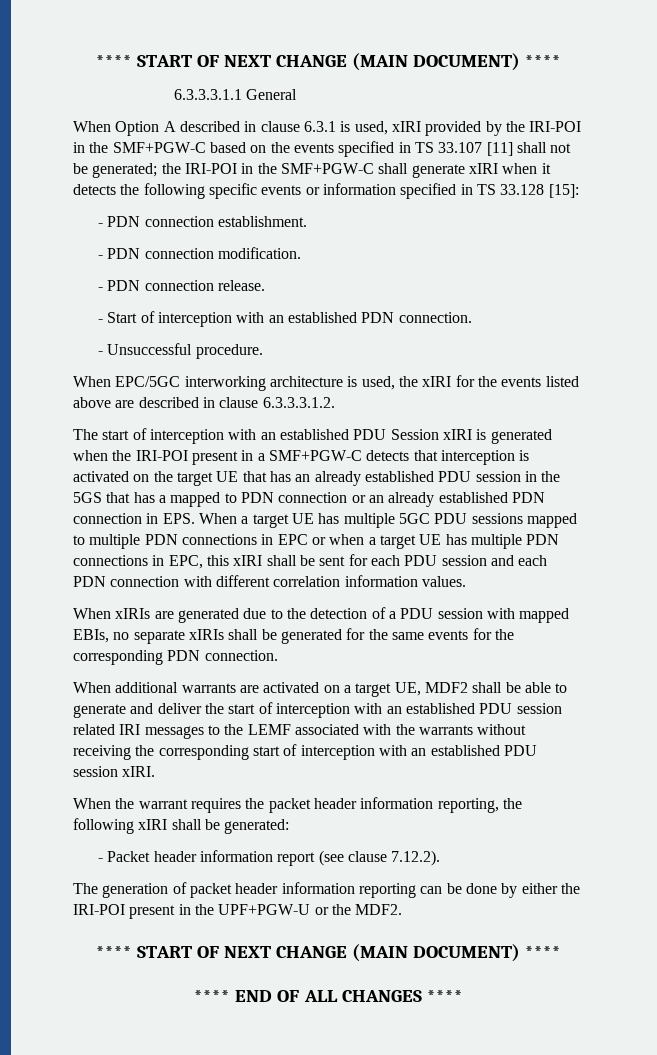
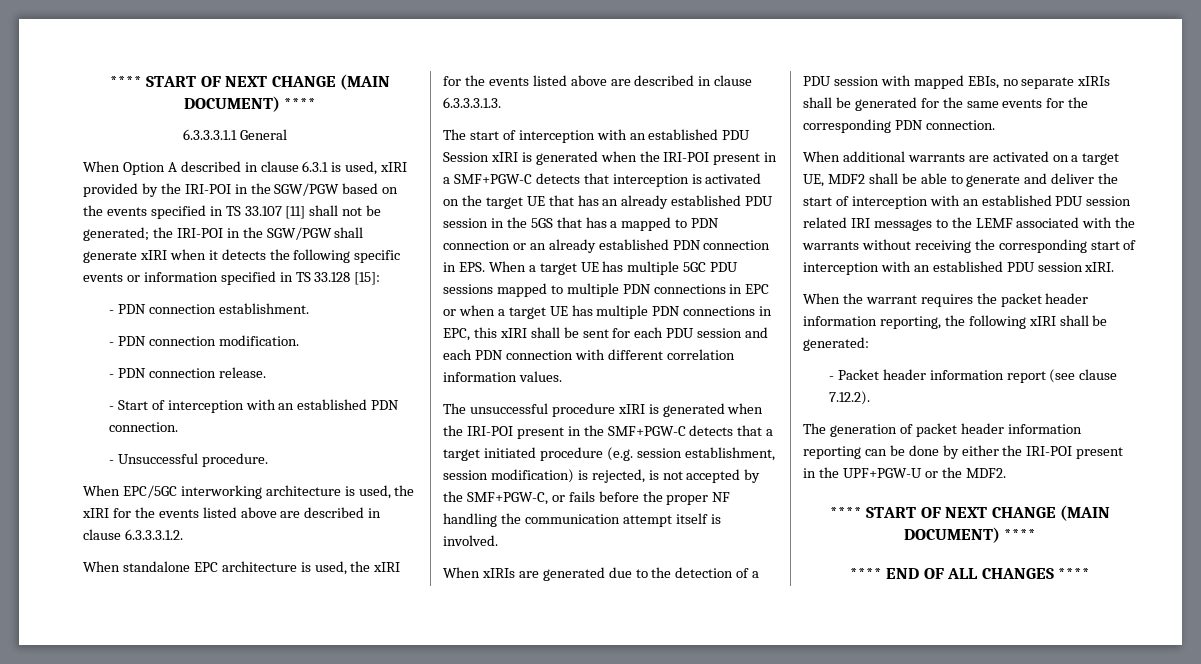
- When Option A described in clause 6.3.1 is used, xIRI provided by the IRI-POI in the SMF+PGW-C based on the events specified in TS 33.107 [11] shall not be generated; the IRI-POI in the SMF+PGW-C shall generate xIRI when it detects the following specific events or information specified in TS 33.128 [15]:
+ When Option A described in clause 6.3.1 is used, xIRI provided by the IRI-POI in the SGW/PGW based on the events specified in TS 33.107 [11] shall not be generated; the IRI-POI in the SGW/PGW shall generate xIRI when it detects the following specific events or information specified in TS 33.128 [15]:
+ When standalone EPC architecture is used, the xIRI for the events listed above are described in clause 6.3.3.3.1.3.
+ The unsuccessful procedure xIRI is generated when the IRI-POI present in the SMF+PGW-C detects that a target initiated procedure (e.g. session establishment, session modification) is rejected, is not accepted by the SMF+PGW-C, or fails before the proper NF handling the communication attempt itself is involved.

